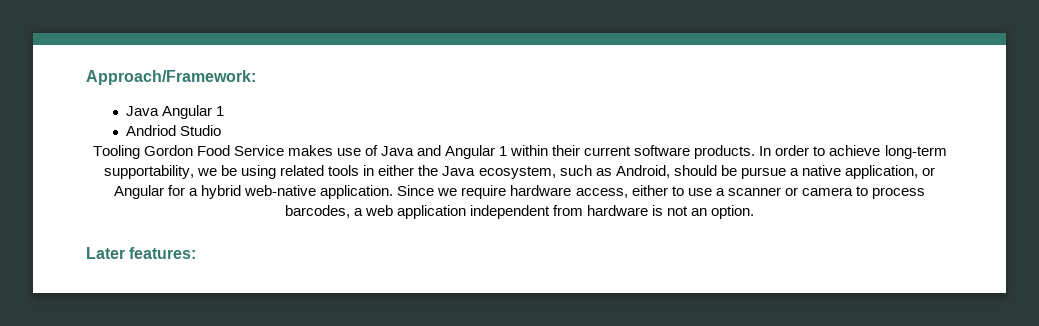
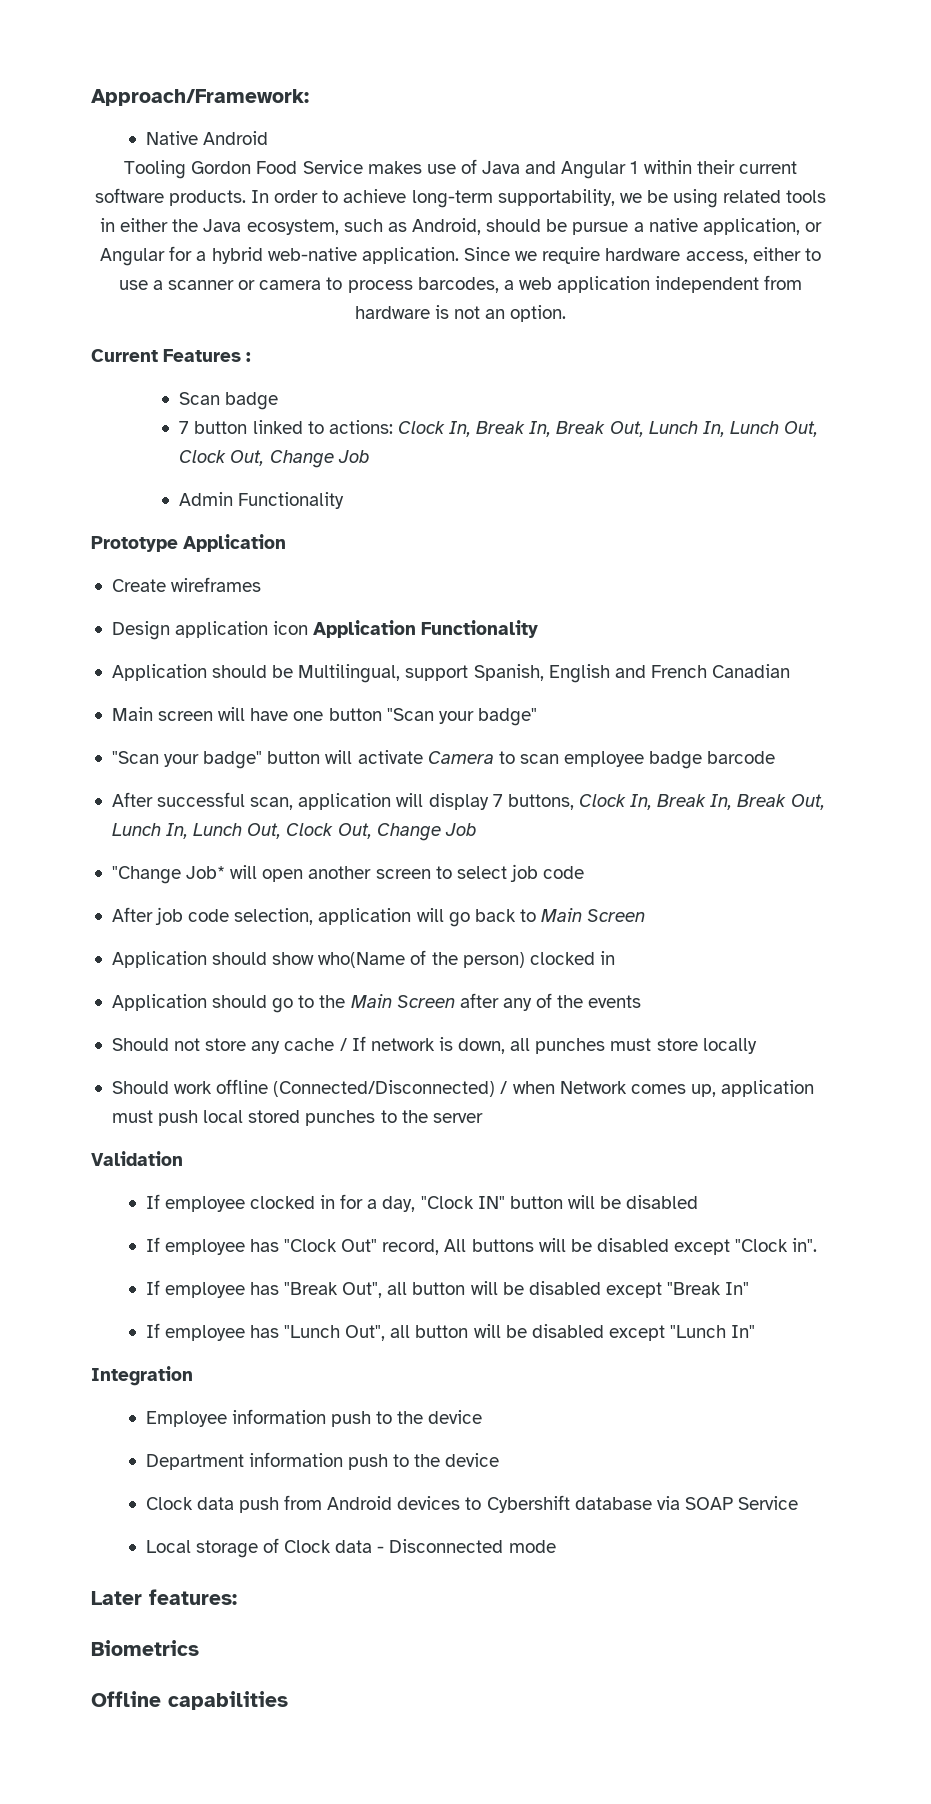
- Java Angular 1
- Andriod Studio
+ Native Android
+ Current Features :
+ Scan badge
+ 7 button linked to actions: Clock In, Break In, Break Out, Lunch In, Lunch Out, Clock Out, Change Job
+ Admin Functionality
+ Prototype Application
+ Create wireframes
+ Design application icon Application Functionality
+ Application should be Multilingual, support Spanish, English and French Canadian
+ Main screen will have one button "Scan your badge"
+ "Scan your badge" button will activate Camera to scan employee badge barcode
+ After successful scan, application will display 7 buttons, Clock In, Break In, Break Out, Lunch In, Lunch Out, Clock Out, Change Job
+ "Change Job* will open another screen to select job code
+ After job code selection, application will go back to Main Screen
+ Application should show who(Name of the person) clocked in
+ Application should go to the Main Screen after any of the events
+ Should not store any cache / If network is down, all punches must store locally
+ Should work offline (Connected/Disconnected) / when Network comes up, application must push local stored punches to the server
+ Validation
+ If employee clocked in for a day, "Clock IN" button will be disabled
+ If employee has "Clock Out" record, All buttons will be disabled except "Clock in".
+ If employee has "Break Out", all button will be disabled except "Break In"
+ If employee has "Lunch Out", all button will be disabled except "Lunch In"
+ Integration
+ Employee information push to the device
+ Department information push to the device
+ Clock data push from Android devices to Cybershift database via SOAP Service
+ Local storage of Clock data - Disconnected mode
+ Biometrics
+ Offline capabilities

